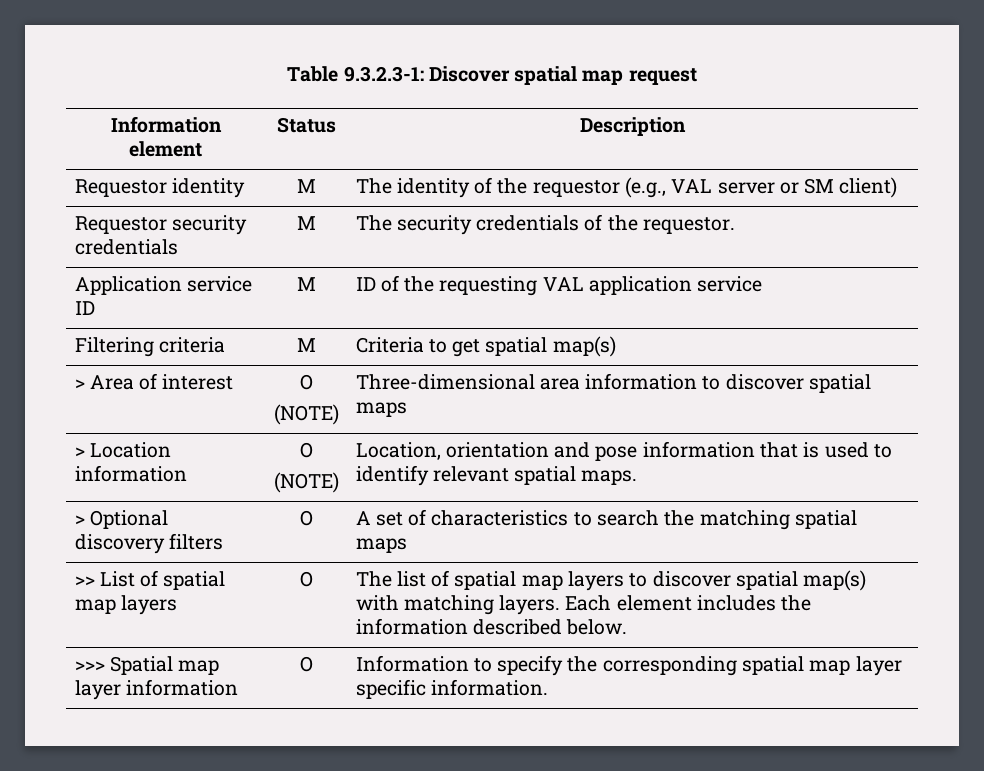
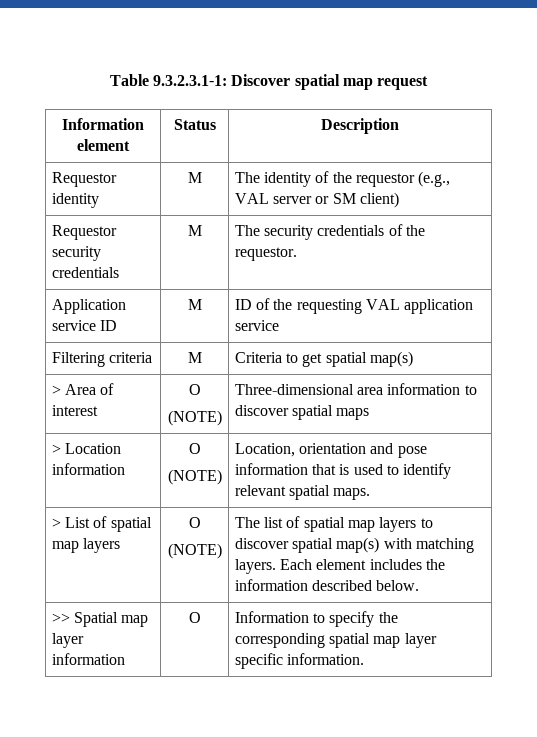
- Table 9.3.2.3-1: Discover spatial map request
+ Table 9.3.2.3.1-1: Discover spatial map request
- > Optional discovery filters | O | A set of characteristics to search the matching spatial maps
- >> List of spatial map layers | O | The list of spatial map layers to discover spatial map(s) with matching layers. Each element includes the information described below.
+ > List of spatial map layers | O
+ (NOTE) | The list of spatial map layers to discover spatial map(s) with matching layers. Each element includes the information described below.
- >>> Spatial map layer information | O | Information to specify the corresponding spatial map layer specific information.
+ >> Spatial map layer information | O | Information to specify the corresponding spatial map layer specific information.

